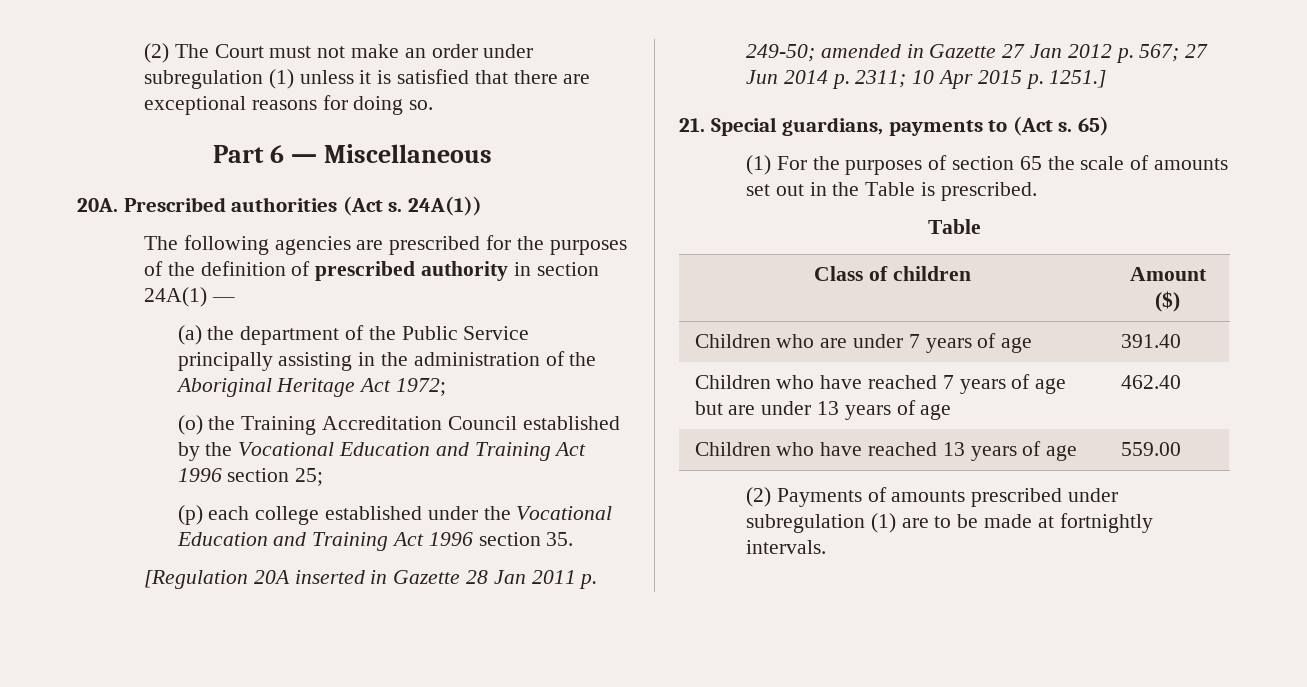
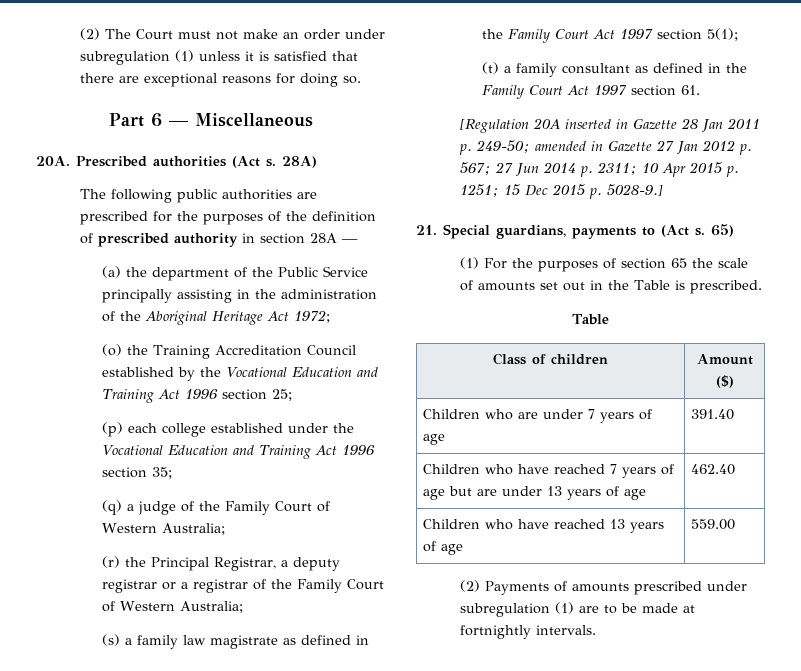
- 24A(1))
+ 28A)
- The following agencies are prescribed for the purposes of the definition of prescribed authority in section 24A(1) —
+ The following public authorities are prescribed for the purposes of the definition of prescribed authority in section 28A —
- (p) each college established under the Vocational Education and Training Act 1996 section 35.
+ (p) each college established under the Vocational Education and Training Act 1996 section 35;
+ (q) a judge of the Family Court of Western Australia;
+ (r) the Principal Registrar, a deputy registrar or a registrar of the Family Court of Western Australia;
+ (s) a family law magistrate as defined in the Family Court Act 1997 section 5(1);
+ (t) a family consultant as defined in the Family Court Act 1997 section 61.
- [Regulation 20A inserted in Gazette 28 Jan 2011 p. 249-50; amended in Gazette 27 Jan 2012 p. 567; 27 Jun 2014 p. 2311; 10 Apr 2015 p. 1251.]
+ [Regulation 20A inserted in Gazette 28 Jan 2011 p. 249-50; amended in Gazette 27 Jan 2012 p. 567; 27 Jun 2014 p. 2311; 10 Apr 2015 p. 1251; 15 Dec 2015 p. 5028-9.]

